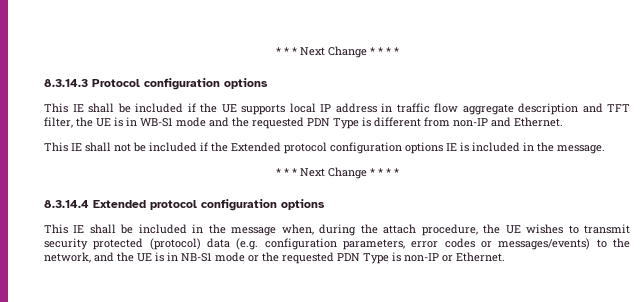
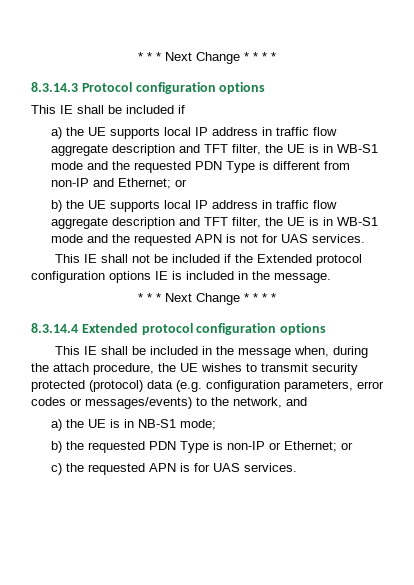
- This IE shall be included if the UE supports local IP address in traffic flow aggregate description and TFT filter, the UE is in WB-S1 mode and the requested PDN Type is different from non-IP and Ethernet.
+ This IE shall be included if
+ a) the UE supports local IP address in traffic flow aggregate description and TFT filter, the UE is in WB-S1 mode and the requested PDN Type is different from non-IP and Ethernet; or
+ b) the UE supports local IP address in traffic flow aggregate description and TFT filter, the UE is in WB-S1 mode and the requested APN is not for UAS services.
- This IE shall be included in the message when, during the attach procedure, the UE wishes to transmit security protected (protocol) data (e.g. configuration parameters, error codes or messages/events) to the network, and the UE is in NB-S1 mode or the requested PDN Type is non-IP or Ethernet.
+ This IE shall be included in the message when, during the attach procedure, the UE wishes to transmit security protected (protocol) data (e.g. configuration parameters, error codes or messages/events) to the network, and
+ a) the UE is in NB-S1 mode;
+ b) the requested PDN Type is non-IP or Ethernet; or
+ c) the requested APN is for UAS services.

